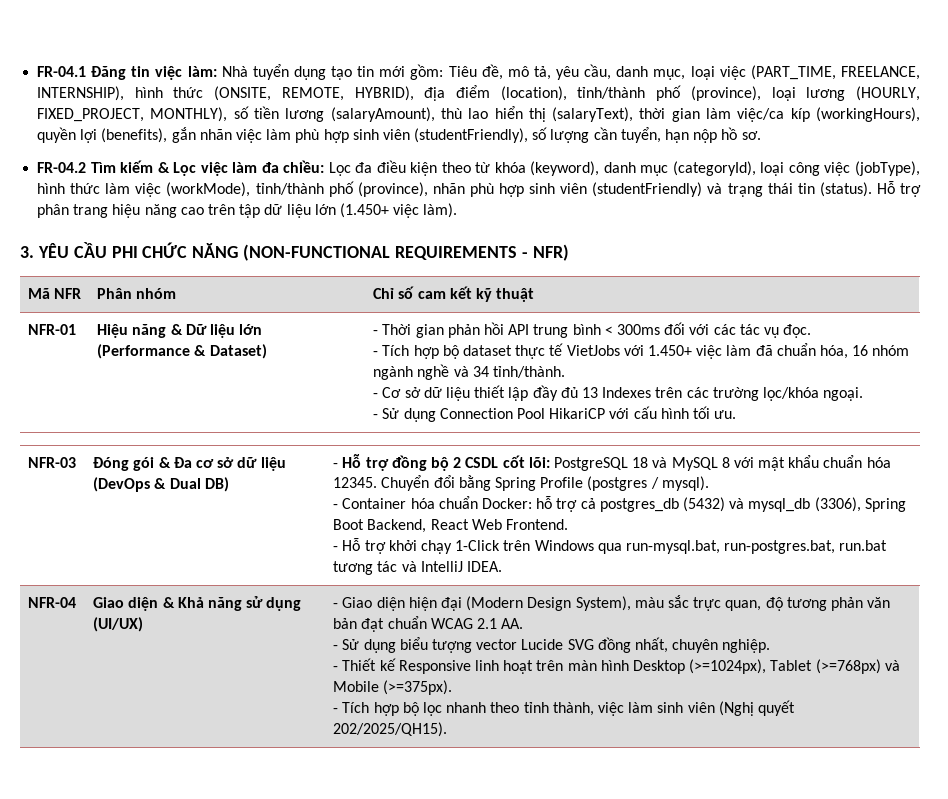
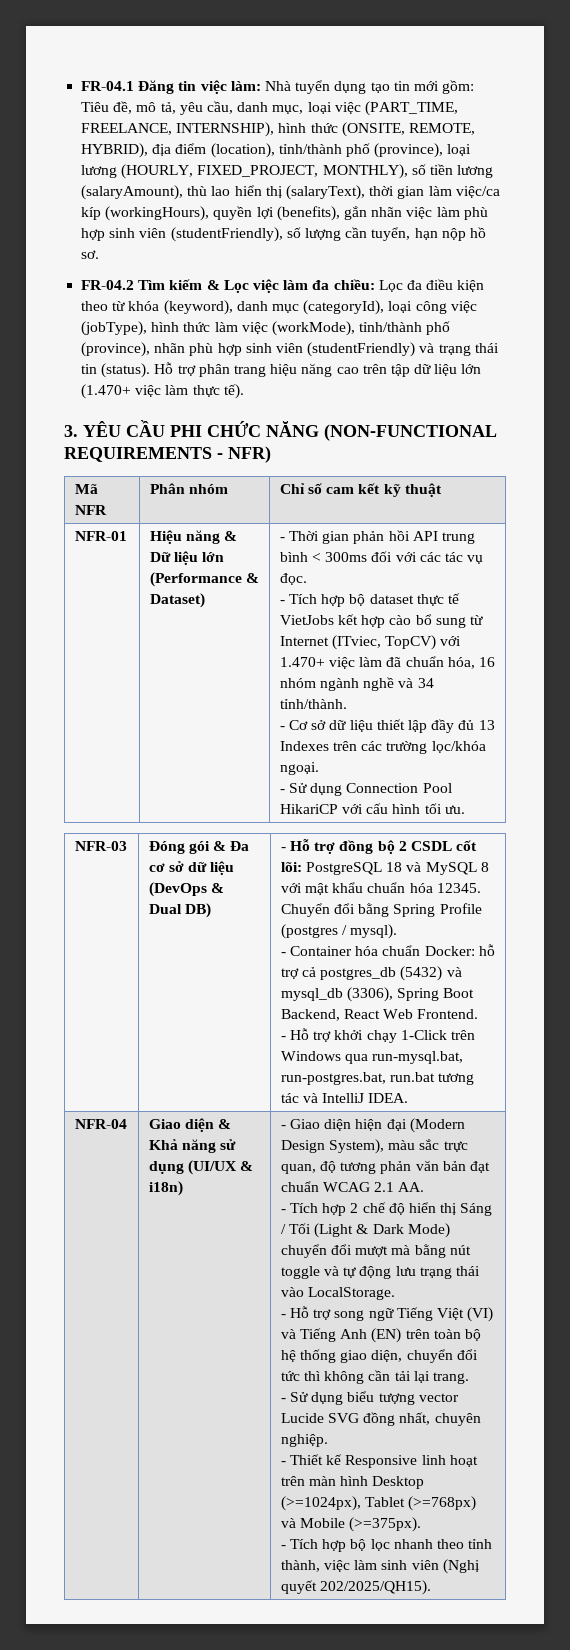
- Hỗ trợ phân trang hiệu năng cao trên tập dữ liệu lớn (1.450+ việc làm).
+ Hỗ trợ phân trang hiệu năng cao trên tập dữ liệu lớn (1.470+ việc làm thực tế).
- - Tích hợp bộ dataset thực tế VietJobs với 1.450+ việc làm đã chuẩn hóa, 16 nhóm ngành nghề và 34 tỉnh/thành.
+ - Tích hợp bộ dataset thực tế VietJobs kết hợp cào bổ sung từ Internet (ITviec, TopCV) với 1.470+ việc làm đã chuẩn hóa, 16 nhóm ngành nghề và 34 tỉnh/thành.
- Giao diện & Khả năng sử dụng (UI/UX)
+ Giao diện & Khả năng sử dụng (UI/UX & i18n)
+ - Tích hợp 2 chế độ hiển thị Sáng / Tối (Light & Dark Mode) chuyển đổi mượt mà bằng nút toggle và tự động lưu trạng thái vào LocalStorage.
+ - Hỗ trợ song ngữ Tiếng Việt (VI) và Tiếng Anh (EN) trên toàn bộ hệ thống giao diện, chuyển đổi tức thì không cần tải lại trang.

